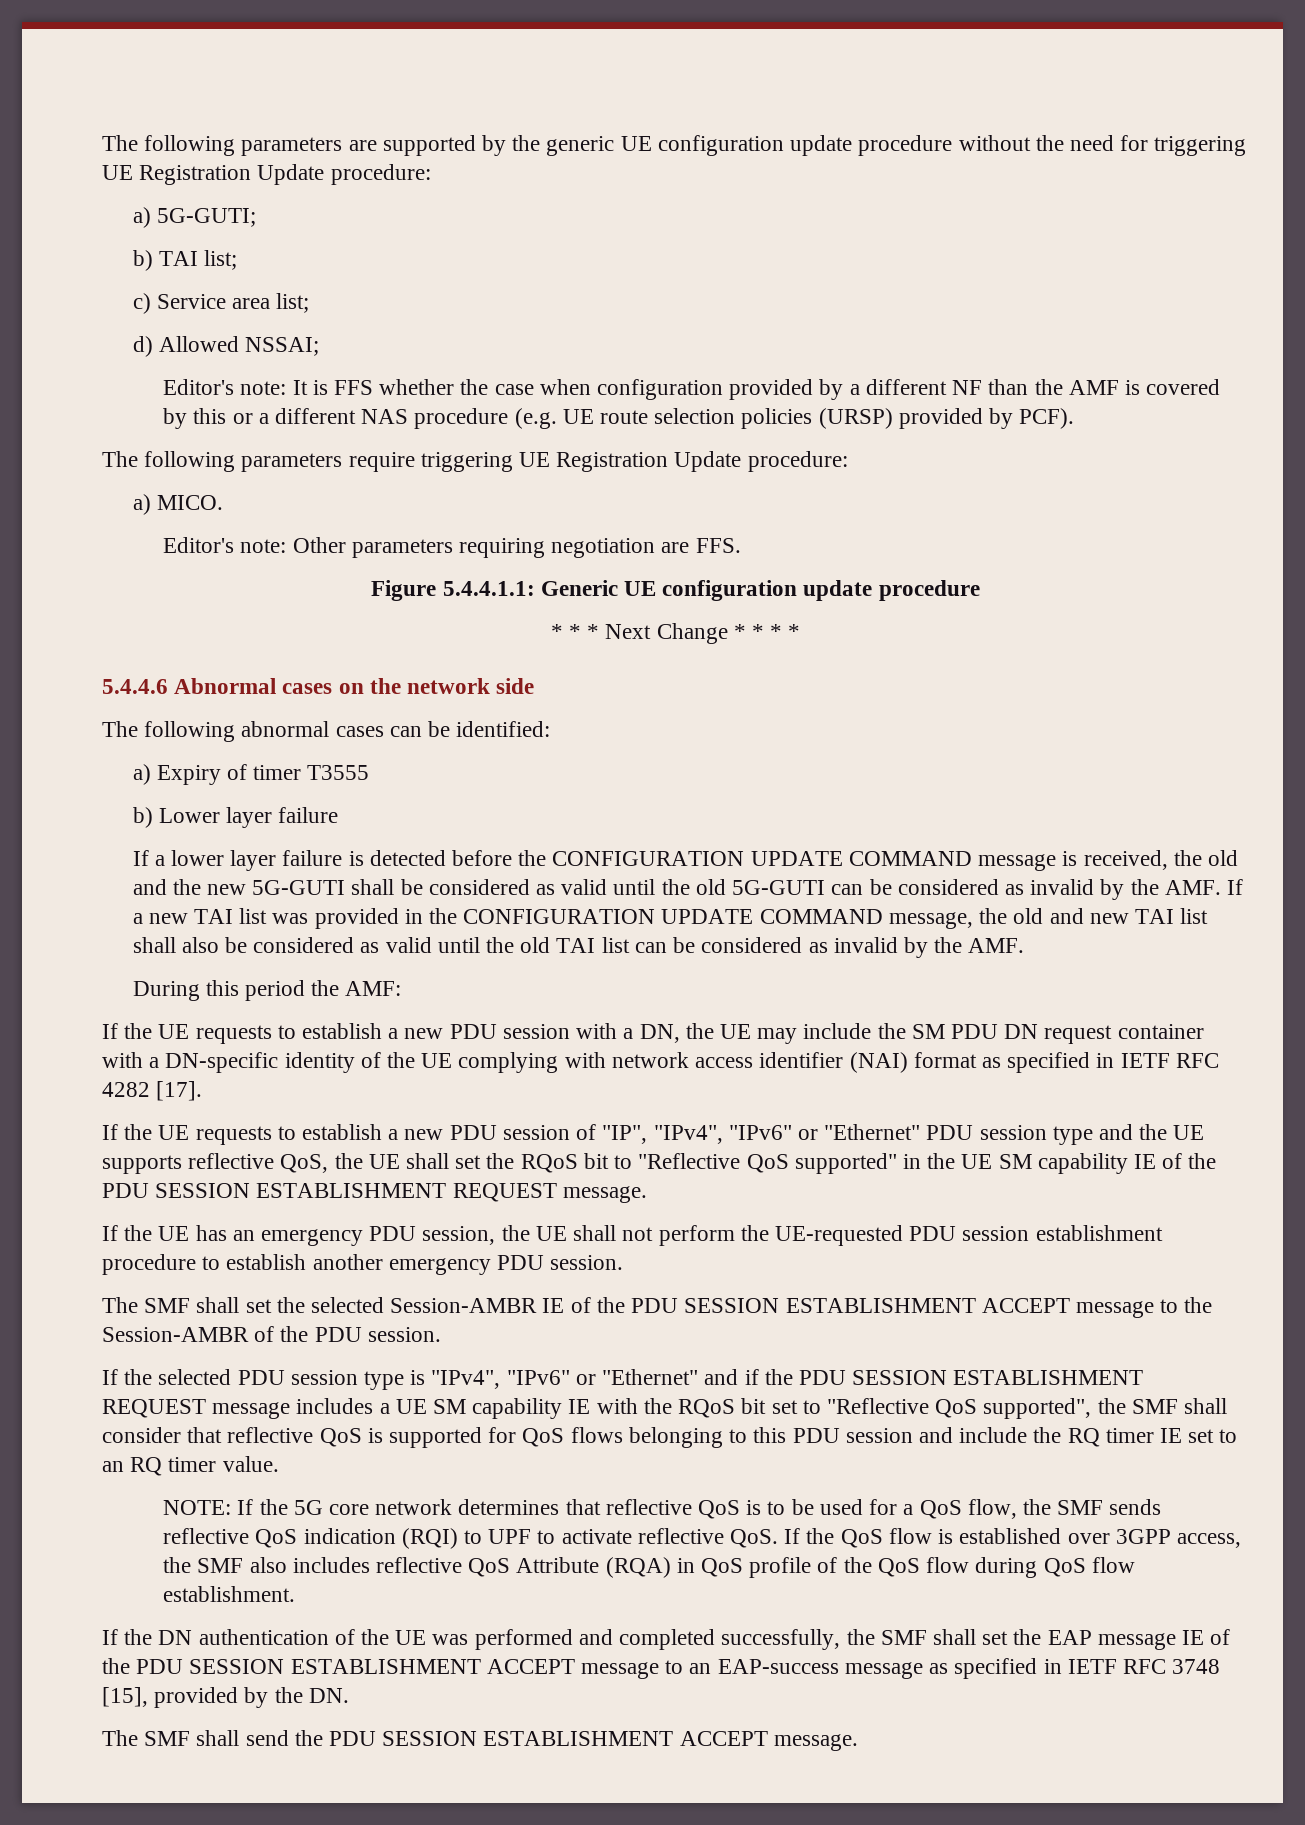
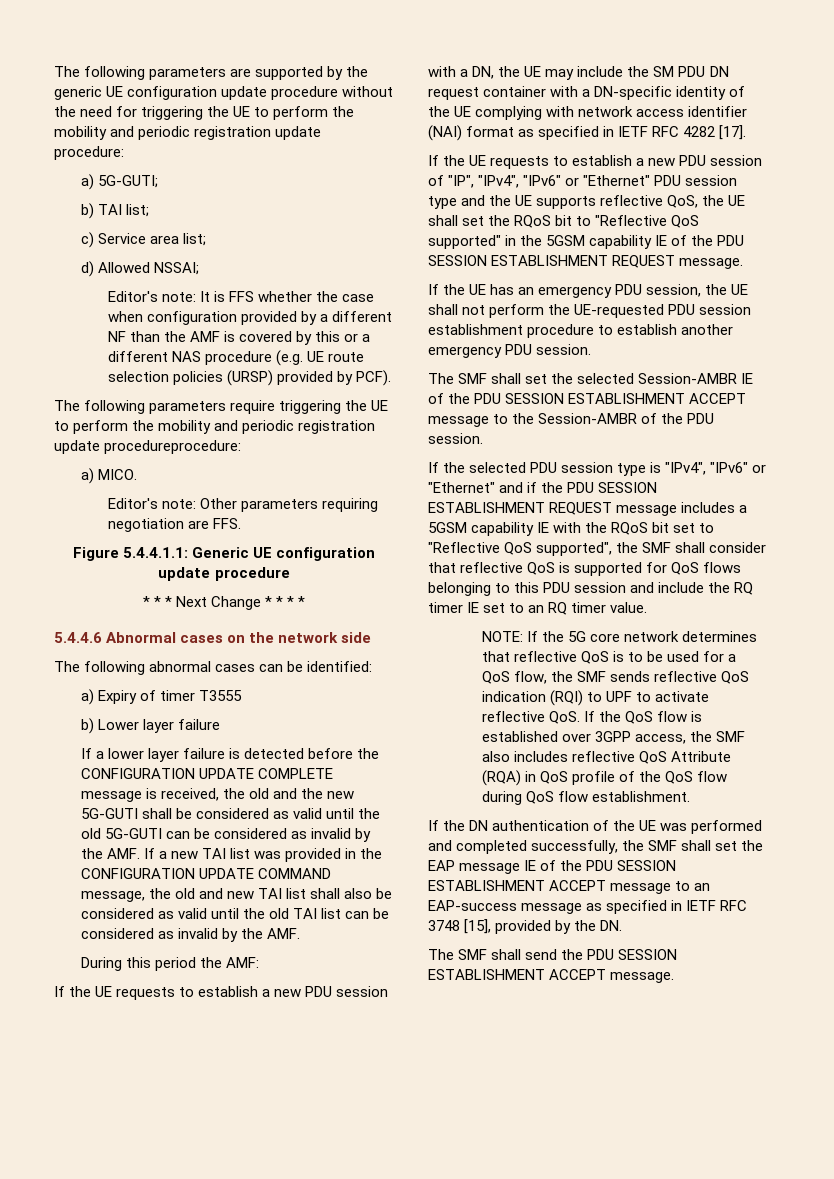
- The following parameters are supported by the generic UE configuration update procedure without the need for triggering UE Registration Update procedure:
+ The following parameters are supported by the generic UE configuration update procedure without the need for triggering the UE to perform the mobility and periodic registration update procedure:
- The following parameters require triggering UE Registration Update procedure:
+ The following parameters require triggering the UE to perform the mobility and periodic registration update procedureprocedure:
- If a lower layer failure is detected before the CONFIGURATION UPDATE COMMAND message is received, the old and the new 5G-GUTI shall be considered as valid until the old 5G-GUTI can be considered as invalid by the AMF. If a new TAI list was provided in the CONFIGURATION UPDATE COMMAND message, the old and new TAI list shall also be considered as valid until the old TAI list can be considered as invalid by the AMF.
+ If a lower layer failure is detected before the CONFIGURATION UPDATE COMPLETE message is received, the old and the new 5G-GUTI shall be considered as valid until the old 5G-GUTI can be considered as invalid by the AMF. If a new TAI list was provided in the CONFIGURATION UPDATE COMMAND message, the old and new TAI list shall also be considered as valid until the old TAI list can be considered as invalid by the AMF.
- If the UE requests to establish a new PDU session of "IP", "IPv4", "IPv6" or "Ethernet" PDU session type and the UE supports reflective QoS, the UE shall set the RQoS bit to "Reflective QoS supported" in the UE SM capability IE of the PDU SESSION ESTABLISHMENT REQUEST message.
+ If the UE requests to establish a new PDU session of "IP", "IPv4", "IPv6" or "Ethernet" PDU session type and the UE supports reflective QoS, the UE shall set the RQoS bit to "Reflective QoS supported" in the 5GSM capability IE of the PDU SESSION ESTABLISHMENT REQUEST message.
- If the selected PDU session type is "IPv4", "IPv6" or "Ethernet" and if the PDU SESSION ESTABLISHMENT REQUEST message includes a UE SM capability IE with the RQoS bit set to "Reflective QoS supported", the SMF shall consider that reflective QoS is supported for QoS flows belonging to this PDU session and include the RQ timer IE set to an RQ timer value.
+ If the selected PDU session type is "IPv4", "IPv6" or "Ethernet" and if the PDU SESSION ESTABLISHMENT REQUEST message includes a 5GSM capability IE with the RQoS bit set to "Reflective QoS supported", the SMF shall consider that reflective QoS is supported for QoS flows belonging to this PDU session and include the RQ timer IE set to an RQ timer value.

